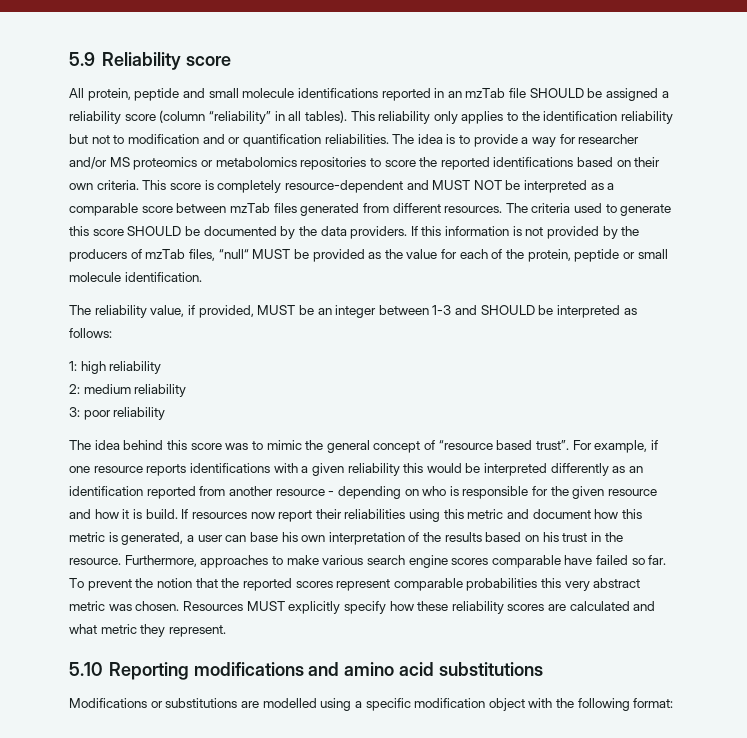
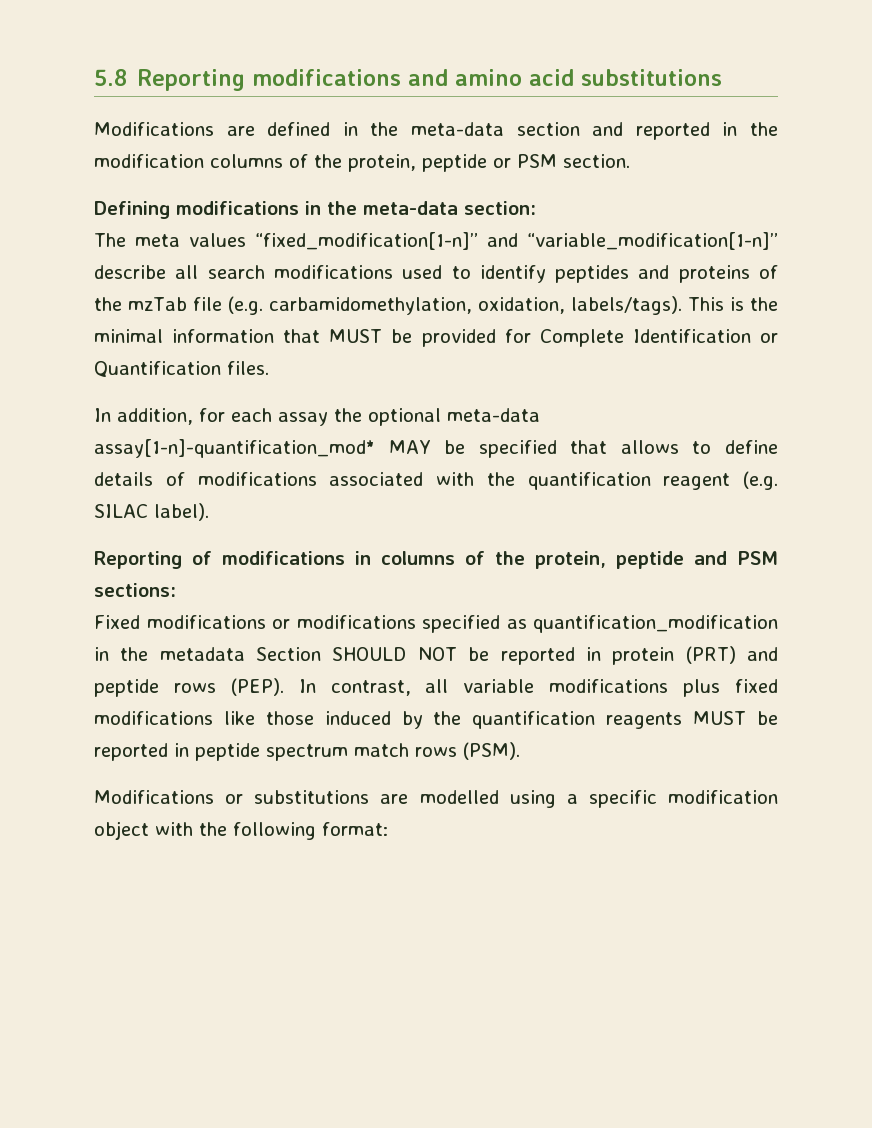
- 5.9 Reliability score
- All protein, peptide and small molecule identifications reported in an mzTab file SHOULD be assigned a reliability score (column “reliability” in all tables). This reliability only applies to the identification reliability but not to modification and or quantification reliabilities. The idea is to provide a way for researcher and/or MS proteomics or metabolomics repositories to score the reported identifications based on their own criteria. This score is completely resource-dependent and MUST NOT be interpreted as a comparable score between mzTab files generated from different resources. The criteria used to generate this score SHOULD be documented by the data providers. If this information is not provided by the producers of mzTab files, “null“ MUST be provided as the value for each of the protein, peptide or small molecule identification.
- The reliability value, if provided, MUST be an integer between 1-3 and SHOULD be interpreted as follows:
- 1: high reliability
- 2: medium reliability
- 3: poor reliability
- The idea behind this score was to mimic the general concept of “resource based trust”. For example, if one resource reports identifications with a given reliability this would be interpreted differently as an identification reported from another resource - depending on who is responsible for the given resource and how it is build. If resources now report their reliabilities using this metric and document how this metric is generated, a user can base his own interpretation of the results based on his trust in the resource. Furthermore, approaches to make various search engine scores comparable have failed so far. To prevent the notion that the reported scores represent comparable probabilities this very abstract metric was chosen. Resources MUST explicitly specify how these reliability scores are calculated and what metric they represent.
- 5.10 Reporting modifications and amino acid substitutions
+ 5.8 Reporting modifications and amino acid substitutions
+ Modifications are defined in the meta-data section and reported in the modification columns of the protein, peptide or PSM section.
+ Defining modifications in the meta-data section:
+ The meta values “fixed_modification[1-n]” and “variable_modification[1-n]” describe all search modifications used to identify peptides and proteins of the mzTab file (e.g. carbamidomethylation, oxidation, labels/tags). This is the minimal information that MUST be provided for Complete Identification or Quantification files.
+ In addition, for each assay the optional meta-data assay[1-n]-quantification_mod* MAY be specified that allows to define details of modifications associated with the quantification reagent (e.g. SILAC label).
+ Reporting of modifications in columns of the protein, peptide and PSM sections:
+ Fixed modifications or modifications specified as quantification_modification in the metadata Section SHOULD NOT be reported in protein (PRT) and peptide rows (PEP). In contrast, all variable modifications plus fixed modifications like those induced by the quantification reagents MUST be reported in peptide spectrum match rows (PSM).

